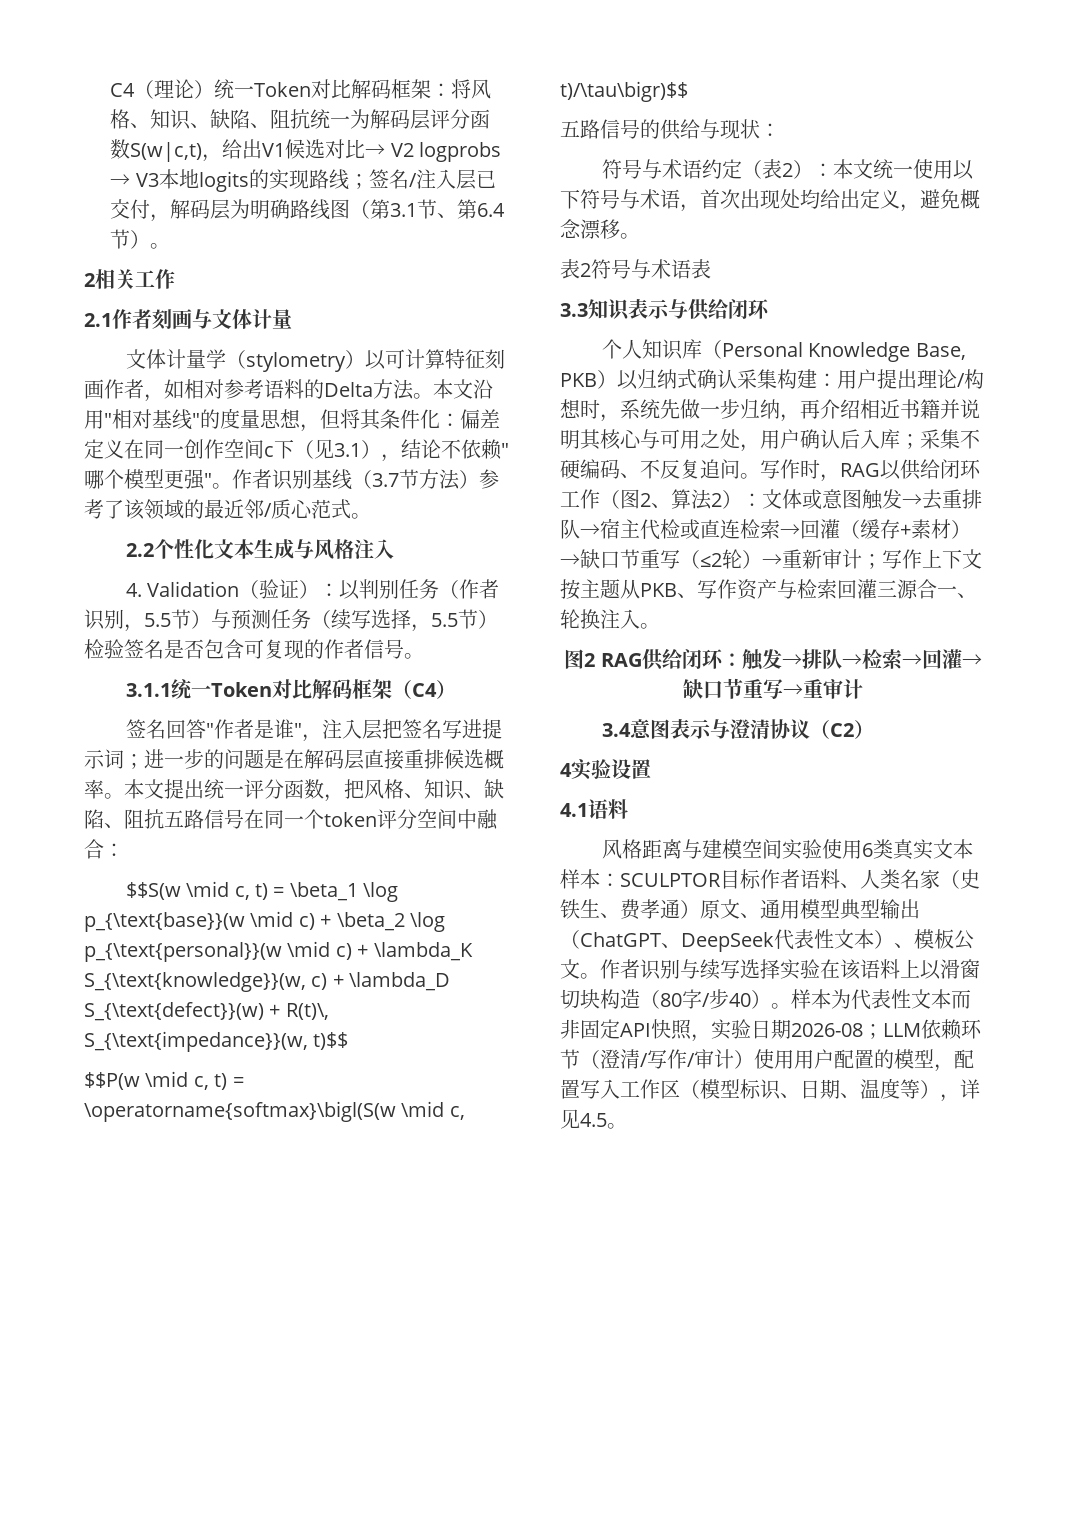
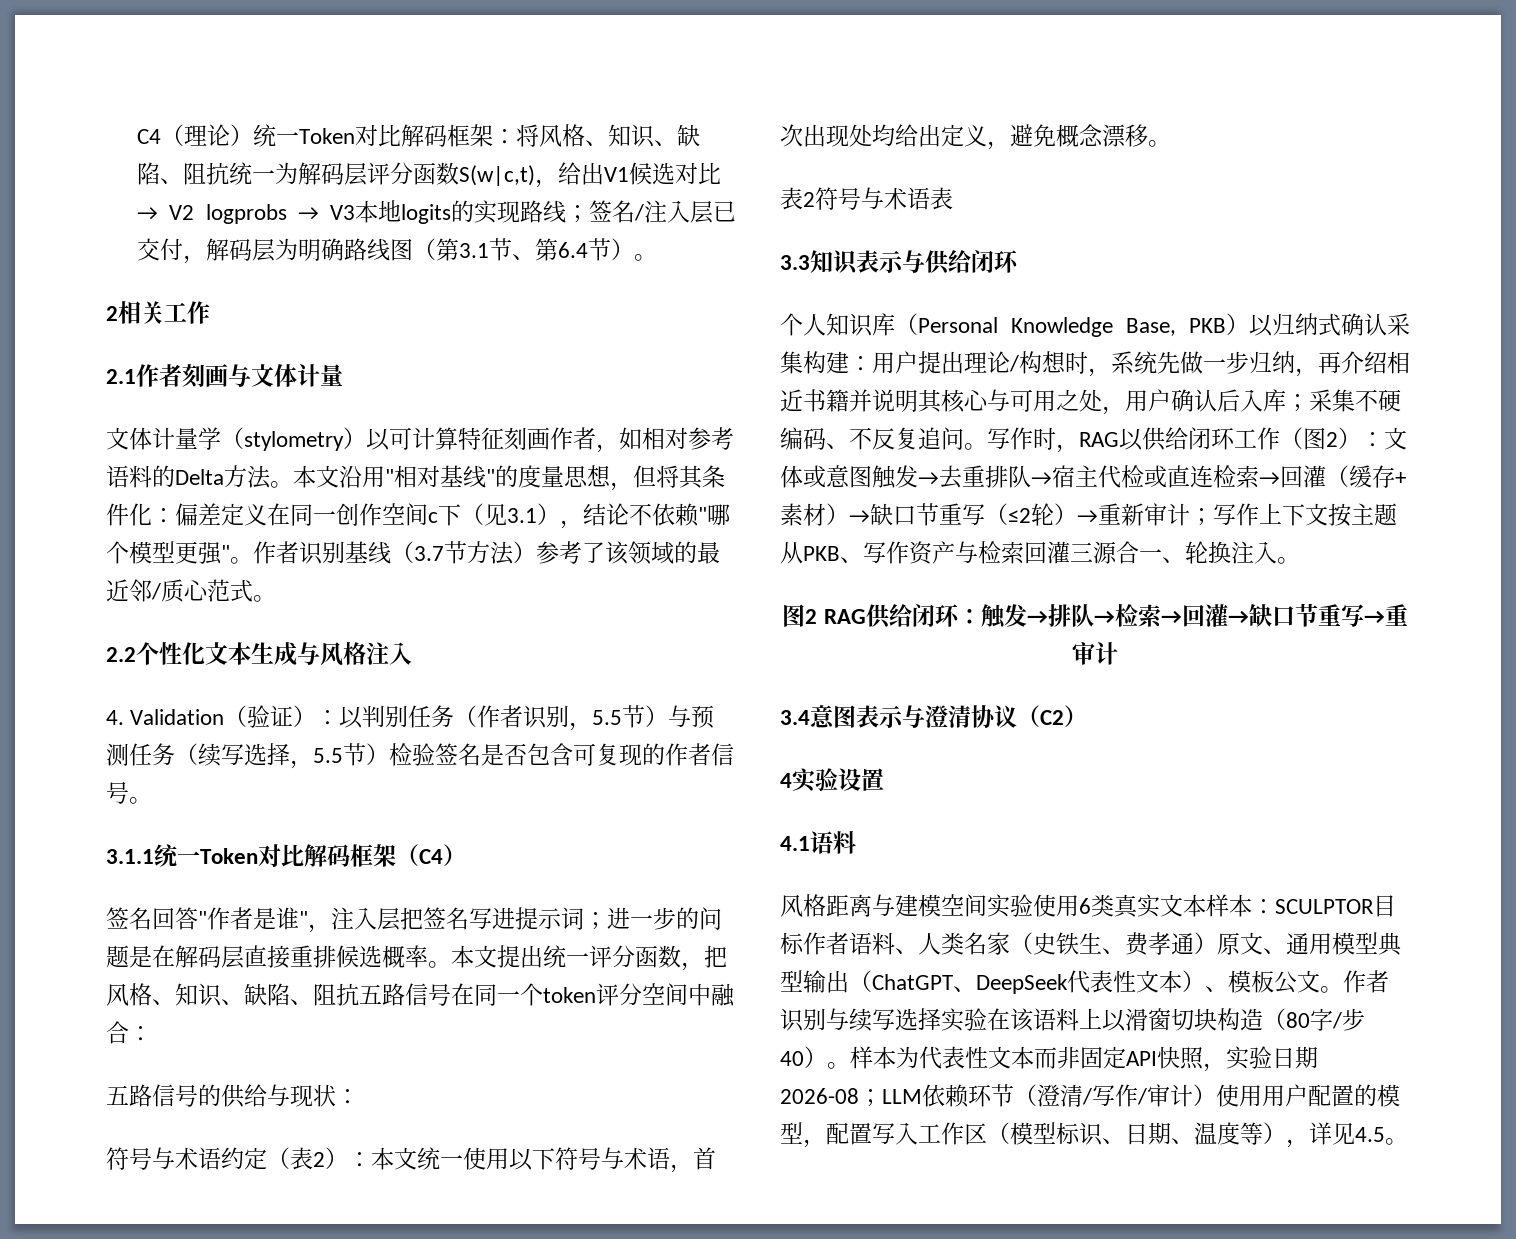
- $$S(w \mid c, t) = \beta_1 \log p_{\text{base}}(w \mid c) + \beta_2 \log p_{\text{personal}}(w \mid c) + \lambda_K S_{\text{knowledge}}(w, c) + \lambda_D S_{\text{defect}}(w) + R(t)\, S_{\text{impedance}}(w, t)$$
- $$P(w \mid c, t) = \operatorname{softmax}\bigl(S(w \mid c, t)/\tau\bigr)$$
- 写作时，RAG以供给闭环工作（图2、算法2）：文体或意图触发→去重排队→宿主代检或直连检索→回灌（缓存+素材）→缺口节重写（≤2轮）→重新审计；写作上下文按主题从PKB、写作资产与检索回灌三源合一、轮换注入。
+ 写作时，RAG以供给闭环工作（图2）：文体或意图触发→去重排队→宿主代检或直连检索→回灌（缓存+素材）→缺口节重写（≤2轮）→重新审计；写作上下文按主题从PKB、写作资产与检索回灌三源合一、轮换注入。

